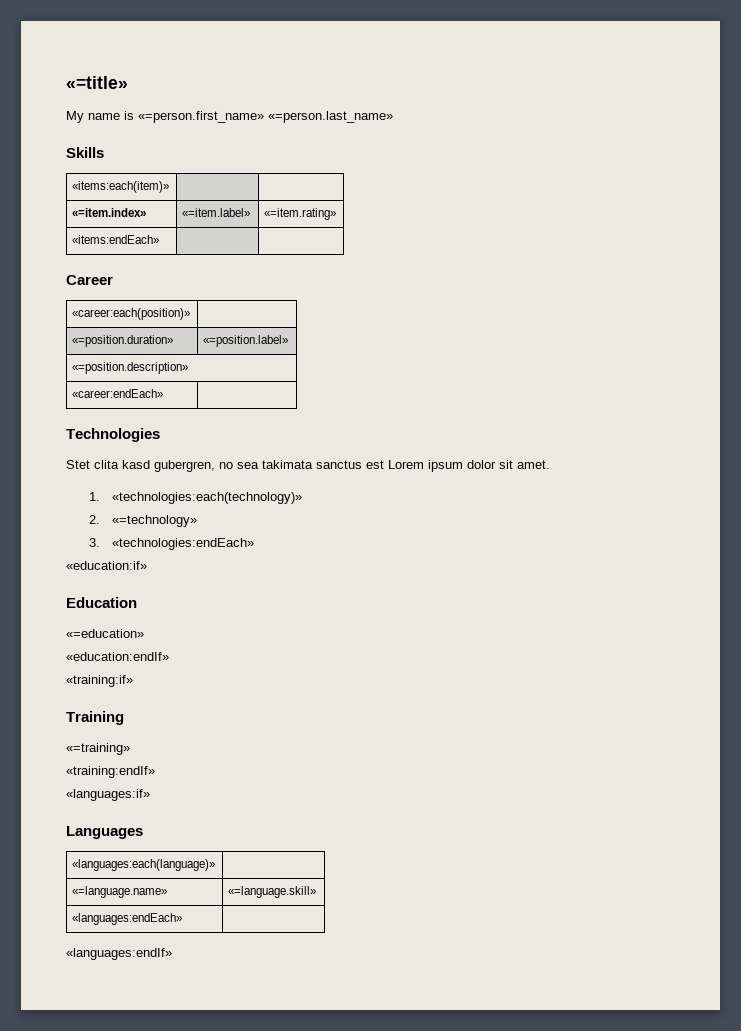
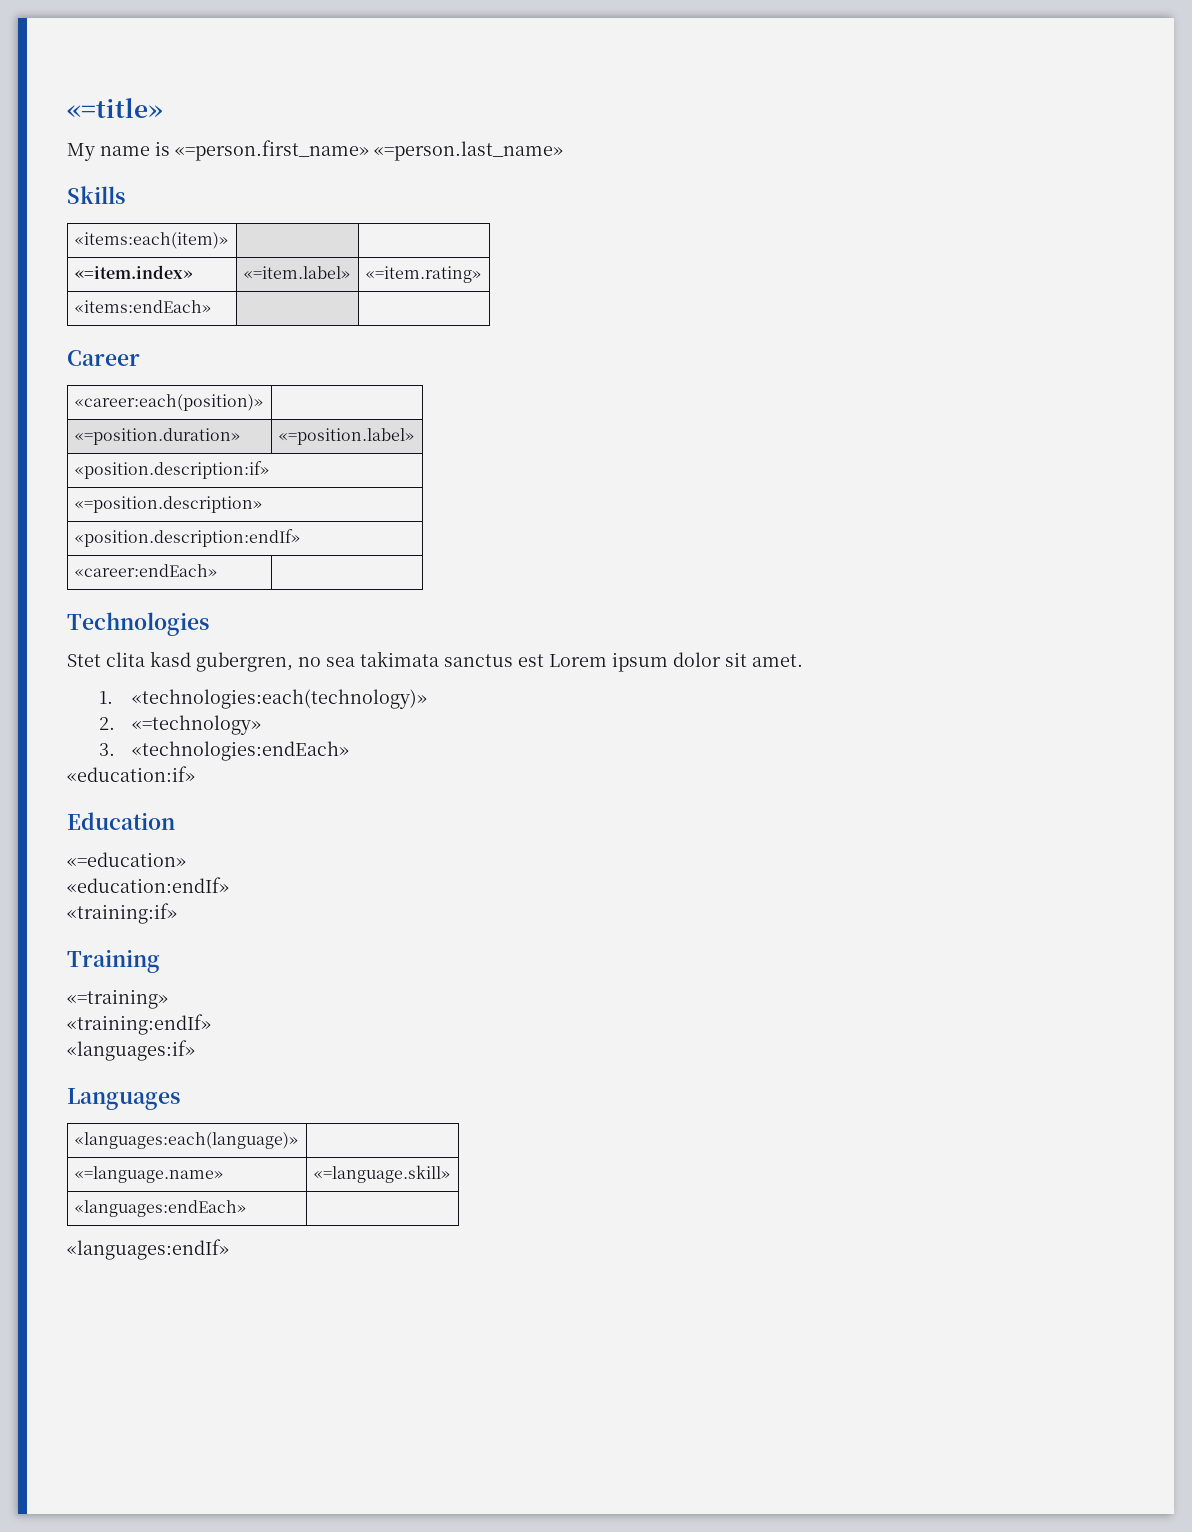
+ «position.description:if»
+ «position.description:endIf»

